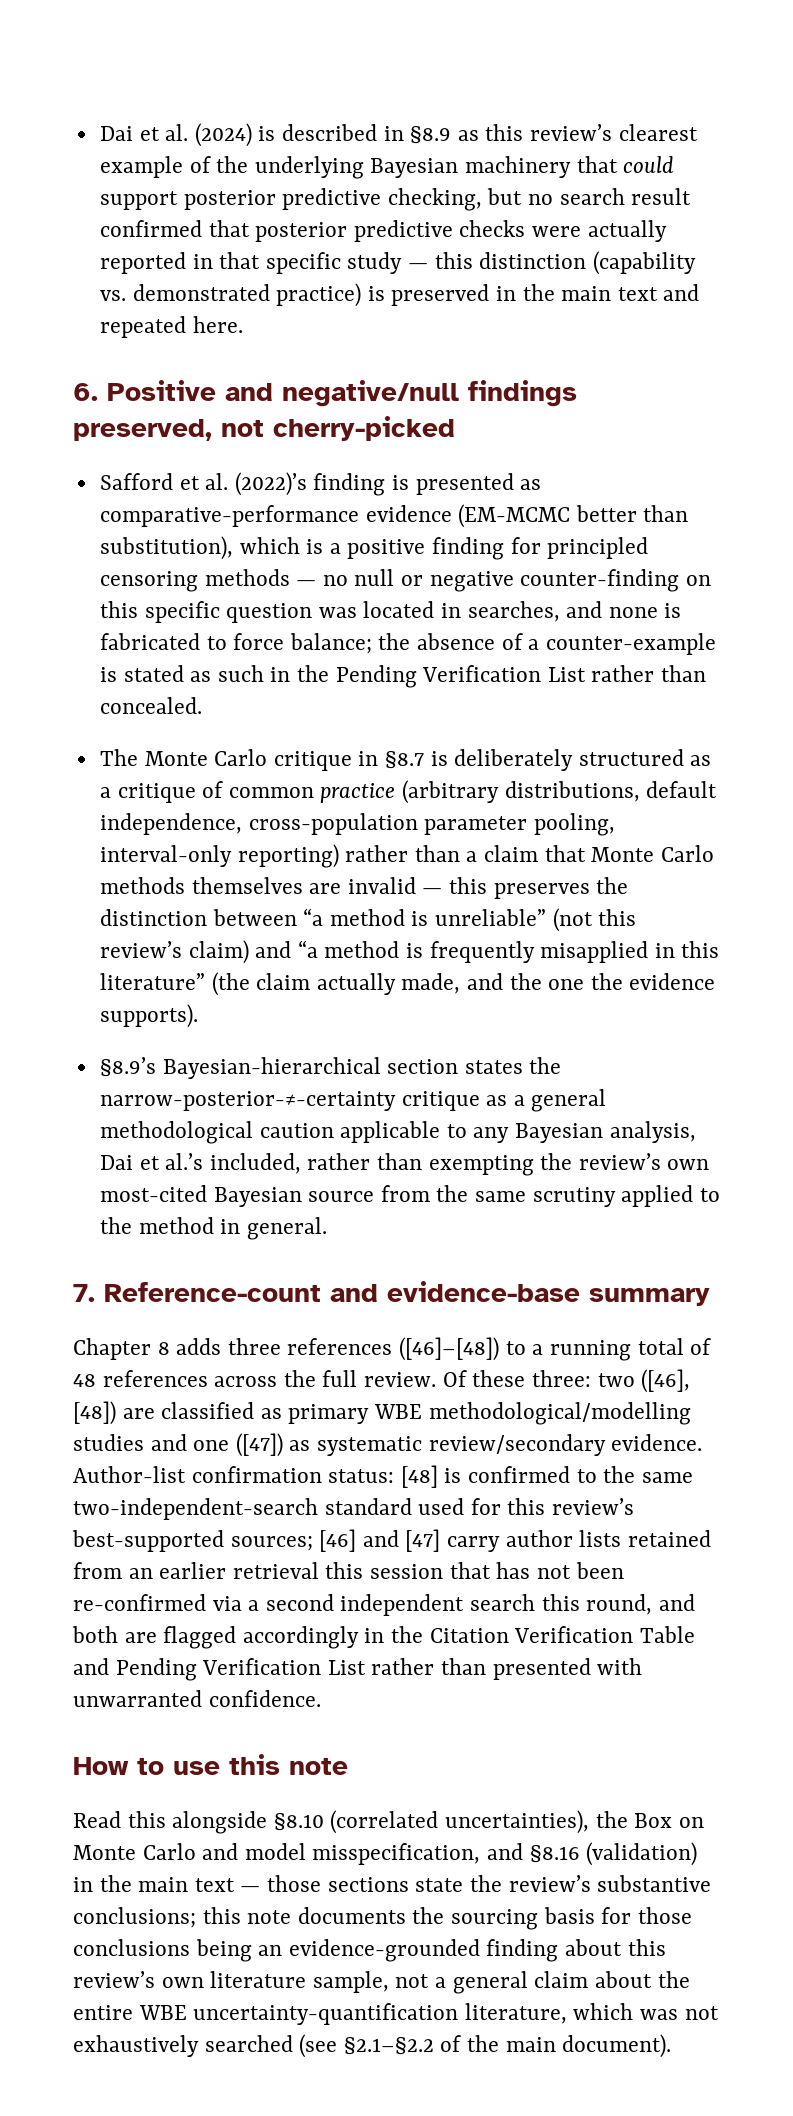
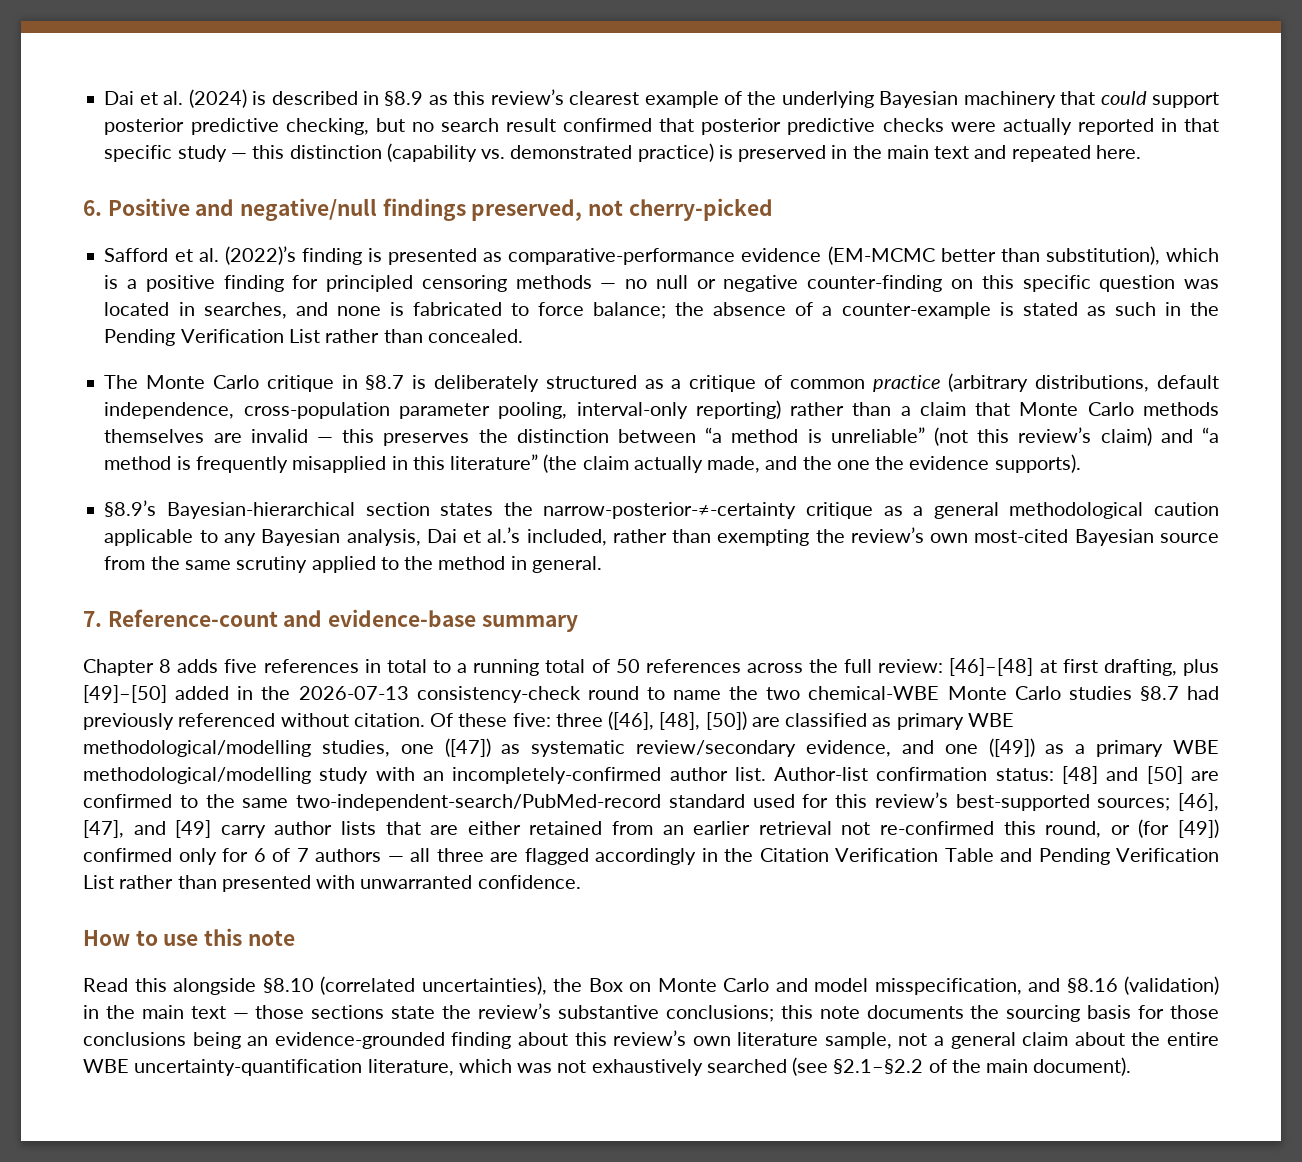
- Chapter 8 adds three references ([46]–[48]) to a running total of 48 references across the full review. Of these three: two ([46], [48]) are classified as primary WBE methodological/modelling studies and one ([47]) as systematic review/secondary evidence.
+ Chapter 8 adds five references in total to a running total of 50 references across the full review: [46]–[48] at first drafting, plus [49]–[50] added in the 2026-07-13 consistency-check round to name the two chemical-WBE Monte Carlo studies §8.7 had previously referenced without citation. Of these five: three ([46], [48], [50]) are classified as primary WBE methodological/modelling studies, one ([47]) as systematic review/secondary evidence, and one ([49]) as a primary WBE methodological/modelling study with an incompletely-confirmed author list.
- Author-list confirmation status: [48] is confirmed to the same two-independent-search standard used for this review’s best-supported sources; [46] and [47] carry author lists retained from an earlier retrieval this session that has not been re-confirmed via a second independent search this round, and both are flagged accordingly in the Citation Verification Table and Pending Verification List rather than presented with unwarranted confidence.
+ Author-list confirmation status: [48] and [50] are confirmed to the same two-independent-search/PubMed-record standard used for this review’s best-supported sources; [46], [47], and [49] carry author lists that are either retained from an earlier retrieval not re-confirmed this round, or (for [49]) confirmed only for 6 of 7 authors — all three are flagged accordingly in the Citation Verification Table and Pending Verification List rather than presented with unwarranted confidence.

